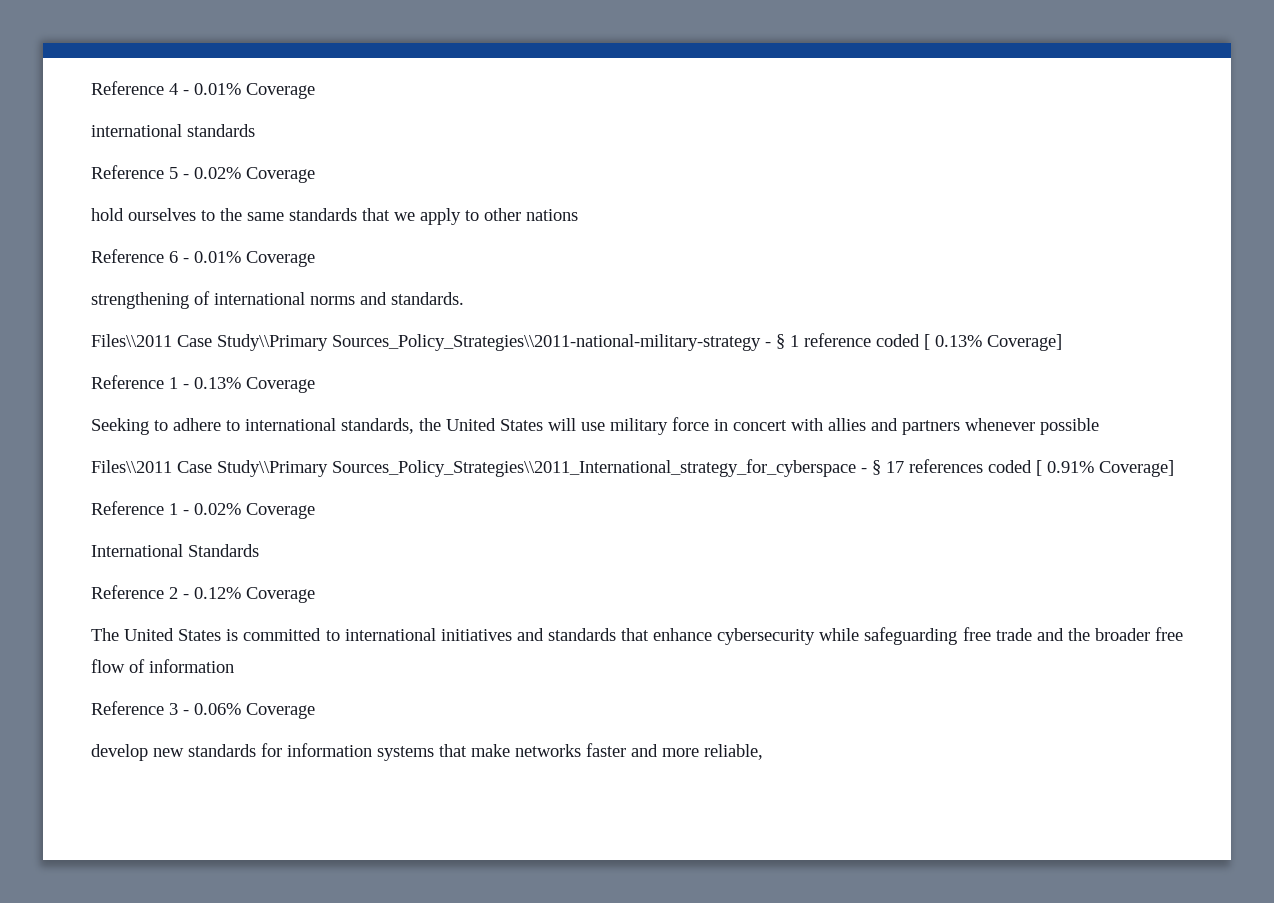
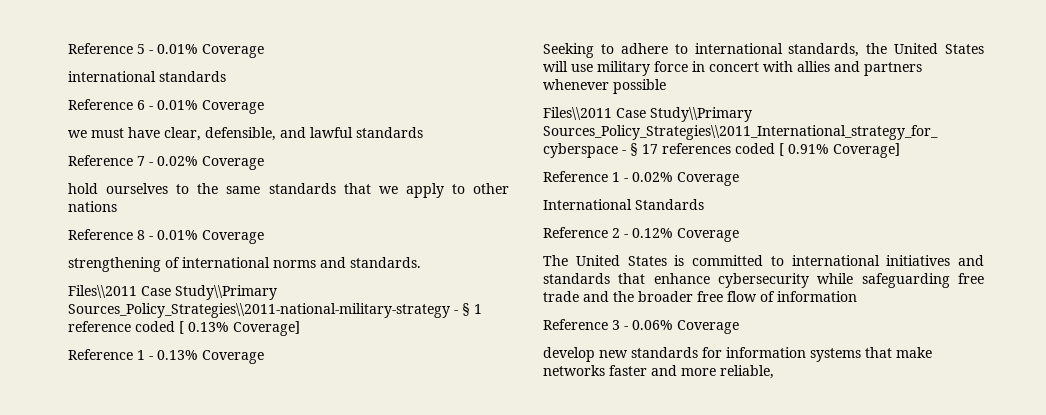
- Reference 4 - 0.01% Coverage
+ Reference 5 - 0.01% Coverage
- Reference 5 - 0.02% Coverage
+ Reference 6 - 0.01% Coverage
+ we must have clear, defensible, and lawful standards
+ Reference 7 - 0.02% Coverage
- Reference 6 - 0.01% Coverage
+ Reference 8 - 0.01% Coverage

